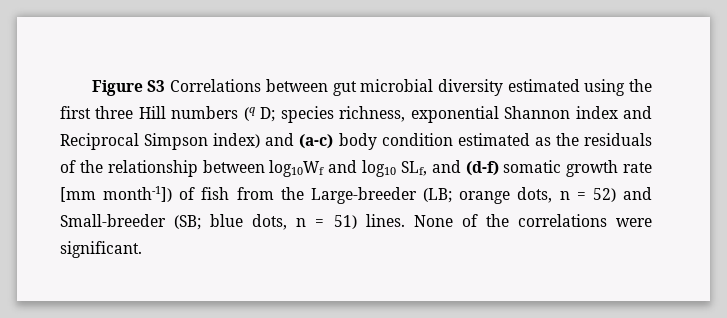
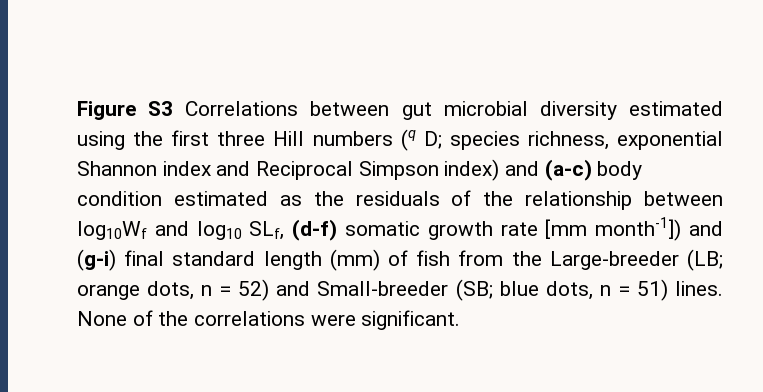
- species richness, exponential Shannon index and Reciprocal Simpson index) and (a-c) body condition estimated as the residuals of the relationship between log10Wf and log10 SLf, and (d-f) somatic growth rate [mm month-1]) of fish from the Large-breeder (LB;
+ species richness, exponential Shannon index and Reciprocal Simpson index) and (a-c) body condition estimated as the residuals of the relationship between log10Wf and log10 SLf, (d-f) somatic growth rate [mm month-1]) and (g-i) final standard length (mm) of fish from the Large-breeder (LB;

